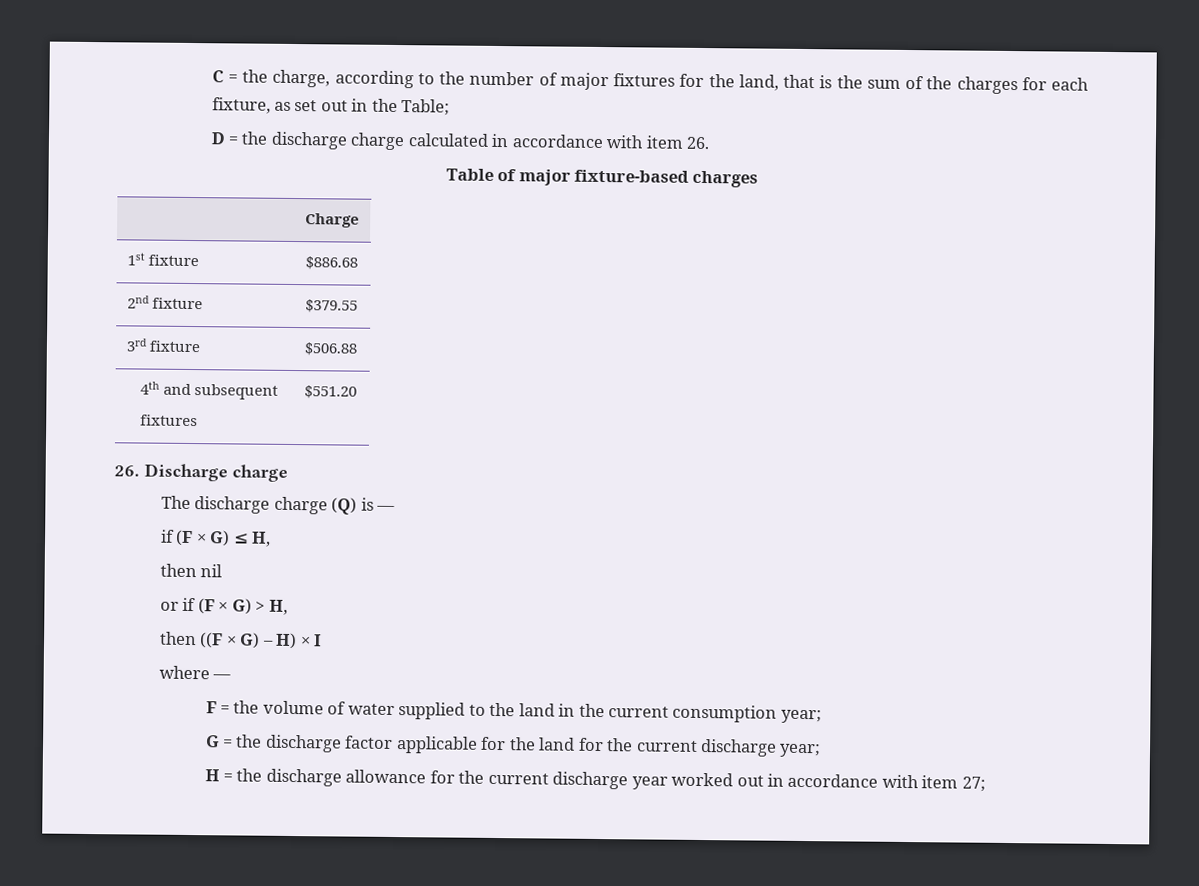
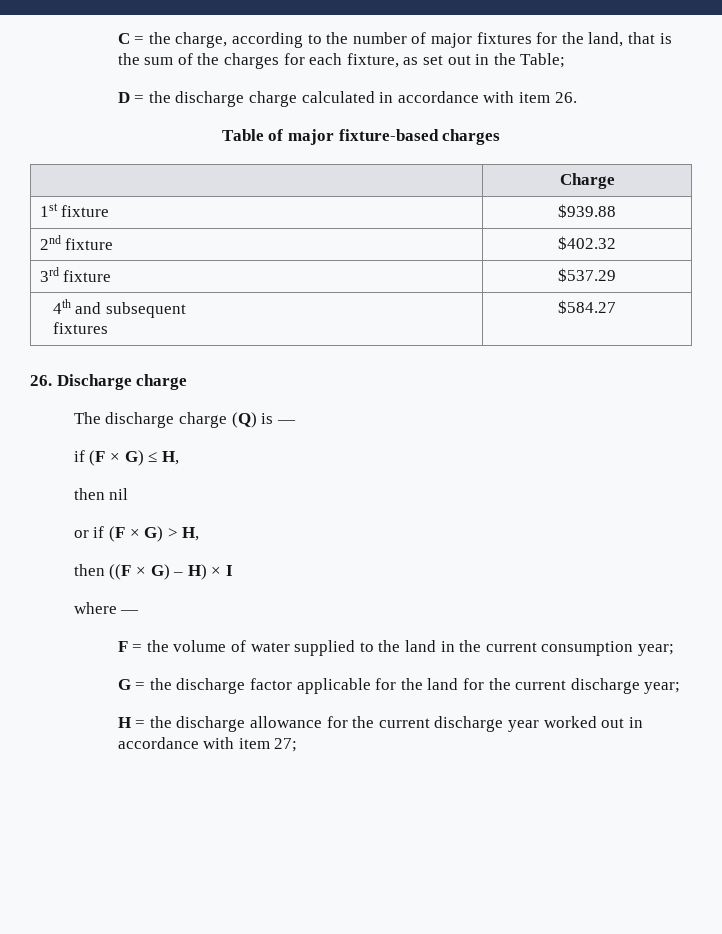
- 1st fixture | $886.68
+ 1st fixture | $939.88
- 2nd fixture | $379.55
+ 2nd fixture | $402.32
- 3rd fixture | $506.88
+ 3rd fixture | $537.29
  4th and subsequent
- fixtures | $551.20
+ fixtures | $584.27

